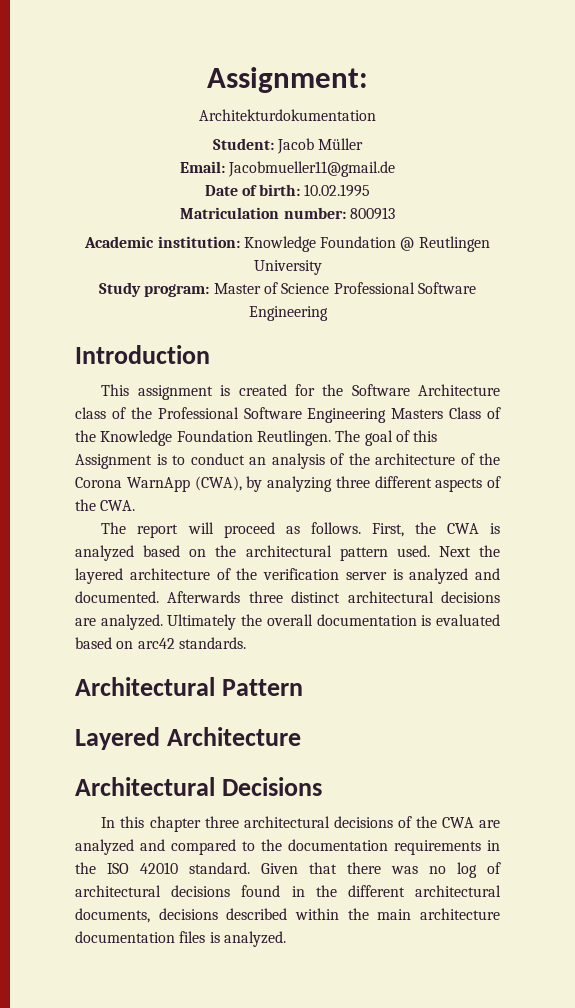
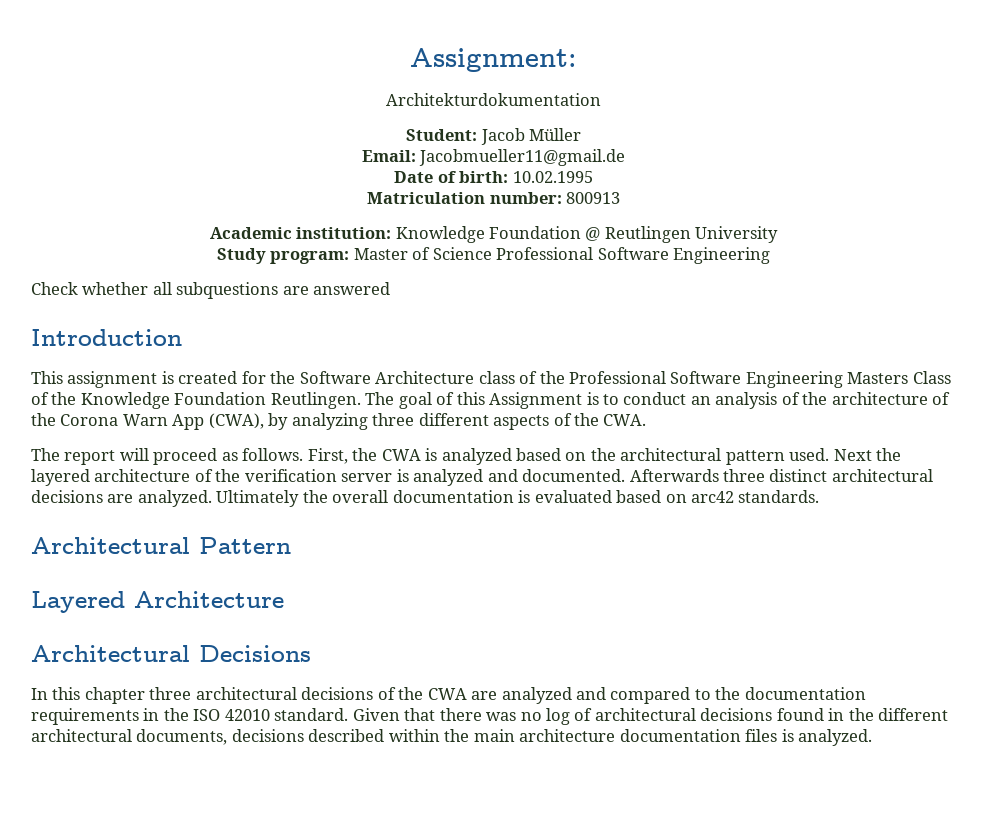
+ Check whether all subquestions are answered
- The goal of this Assignment is to conduct an analysis of the architecture of the Corona WarnApp (CWA), by analyzing three different aspects of the CWA.
+ The goal of this Assignment is to conduct an analysis of the architecture of the Corona Warn App (CWA), by analyzing three different aspects of the CWA.

